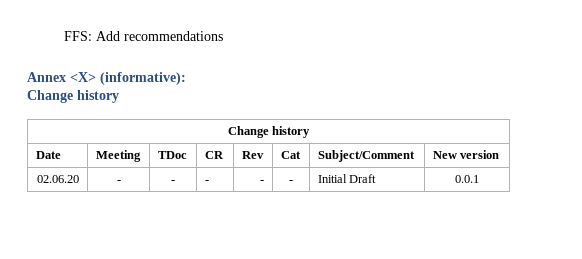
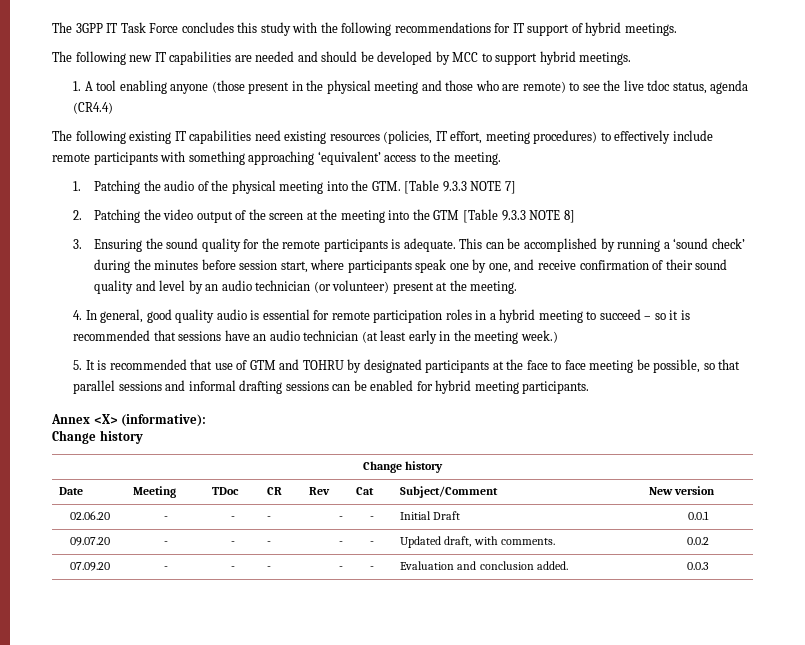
- FFS: Add recommendations
+ The 3GPP IT Task Force concludes this study with the following recommendations for IT support of hybrid meetings.
+ The following new IT capabilities are needed and should be developed by MCC to support hybrid meetings.
+ 1. A tool enabling anyone (those present in the physical meeting and those who are remote) to see the live tdoc status, agenda (CR4.4)
+ The following existing IT capabilities need existing resources (policies, IT effort, meeting procedures) to effectively include remote participants with something approaching ‘equivalent’ access to the meeting.
+ 1. Patching the audio of the physical meeting into the GTM. [Table 9.3.3 NOTE 7]
+ 2. Patching the video output of the screen at the meeting into the GTM [Table 9.3.3 NOTE 8]
+ 3. Ensuring the sound quality for the remote participants is adequate. This can be accomplished by running a ‘sound check’ during the minutes before session start, where participants speak one by one, and receive confirmation of their sound quality and level by an audio technician (or volunteer) present at the meeting.
+ 4. In general, good quality audio is essential for remote participation roles in a hybrid meeting to succeed – so it is recommended that sessions have an audio technician (at least early in the meeting week.)
+ 5. It is recommended that use of GTM and TOHRU by designated participants at the face to face meeting be possible, so that parallel sessions and informal drafting sessions can be enabled for hybrid meeting participants.
+ 09.07.20 | - | - | - | - | - | Updated draft, with comments. | 0.0.2
+ 07.09.20 | - | - | - | - | - | Evaluation and conclusion added. | 0.0.3

